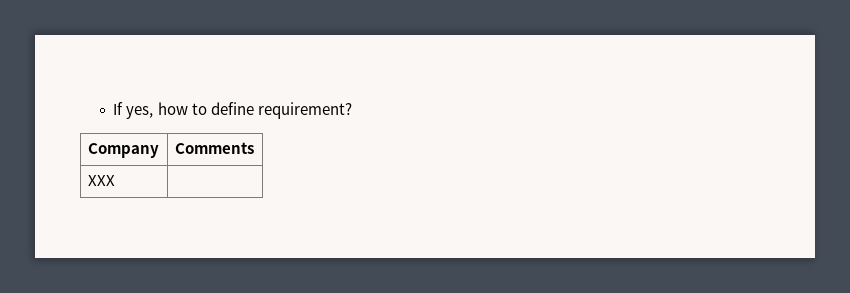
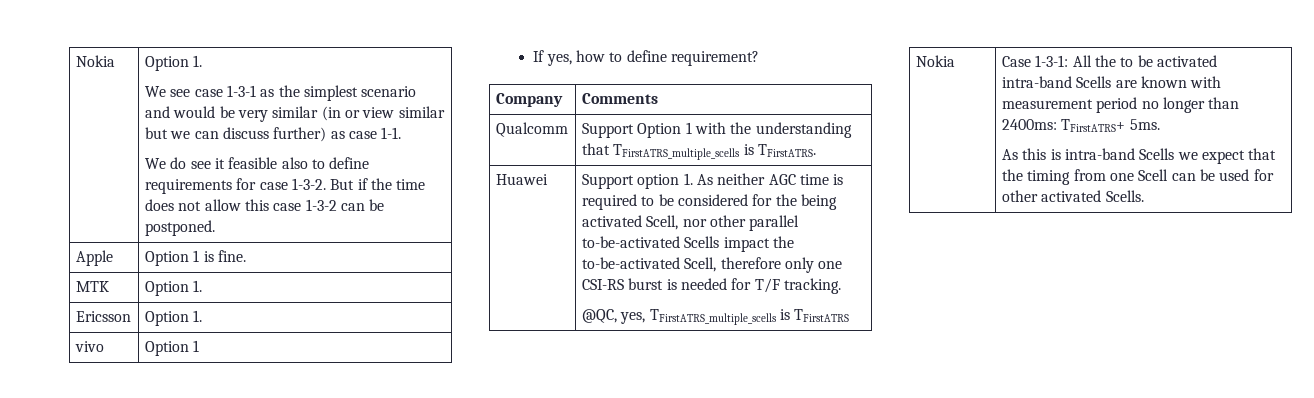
+ Nokia | Option 1.
+ We see case 1-3-1 as the simplest scenario and would be very similar (in or view similar but we can discuss further) as case 1-1.
+ We do see it feasible also to define requirements for case 1-3-2. But if the time does not allow this case 1-3-2 can be postponed.
+ Apple | Option 1 is fine.
+ MTK | Option 1.
+ Ericsson | Option 1.
+ vivo | Option 1
- XXX |
+ Qualcomm | Support Option 1 with the understanding that TFirstATRS_multiple_scells is TFirstATRS.
+ Huawei | Support option 1. As neither AGC time is required to be considered for the being activated Scell, nor other parallel to-be-activated Scells impact the to-be-activated Scell, therefore only one CSI-RS burst is needed for T/F tracking.
+ @QC, yes, TFirstATRS_multiple_scells is TFirstATRS
+ Nokia | Case 1-3-1: All the to be activated intra-band Scells are known with measurement period no longer than 2400ms: TFirstATRS+ 5ms.
+ As this is intra-band Scells we expect that the timing from one Scell can be used for other activated Scells.

